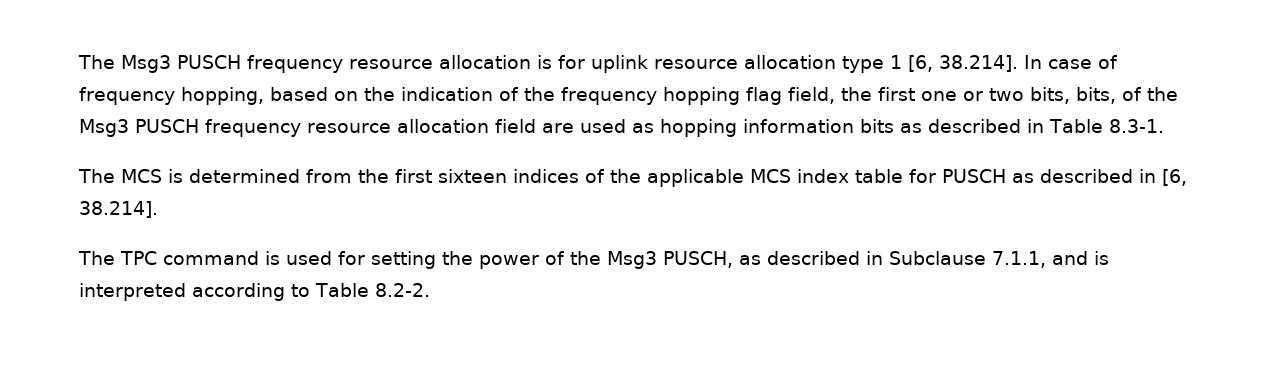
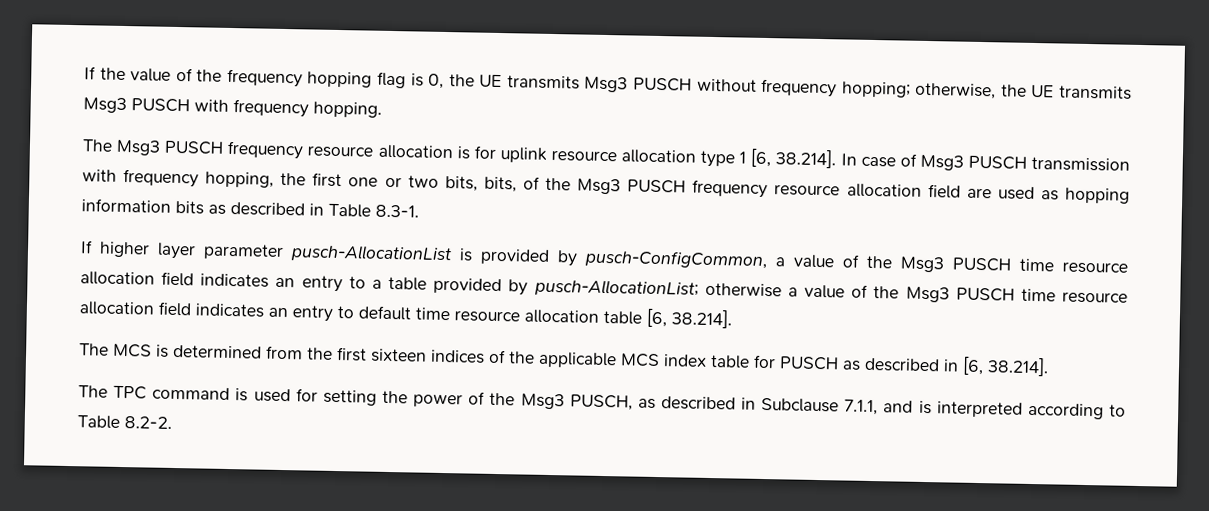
+ If the value of the frequency hopping flag is 0, the UE transmits Msg3 PUSCH without frequency hopping; otherwise, the UE transmits Msg3 PUSCH with frequency hopping.
- The Msg3 PUSCH frequency resource allocation is for uplink resource allocation type 1 [6, 38.214]. In case of frequency hopping, based on the indication of the frequency hopping flag field, the first one or two bits, bits, of the Msg3 PUSCH frequency resource allocation field are used as hopping information bits as described in Table 8.3-1.
+ The Msg3 PUSCH frequency resource allocation is for uplink resource allocation type 1 [6, 38.214]. In case of Msg3 PUSCH transmission with frequency hopping, the first one or two bits, bits, of the Msg3 PUSCH frequency resource allocation field are used as hopping information bits as described in Table 8.3-1.
+ If higher layer parameter pusch-AllocationList is provided by pusch-ConfigCommon, a value of the Msg3 PUSCH time resource allocation field indicates an entry to a table provided by pusch-AllocationList; otherwise a value of the Msg3 PUSCH time resource allocation field indicates an entry to default time resource allocation table [6, 38.214].

